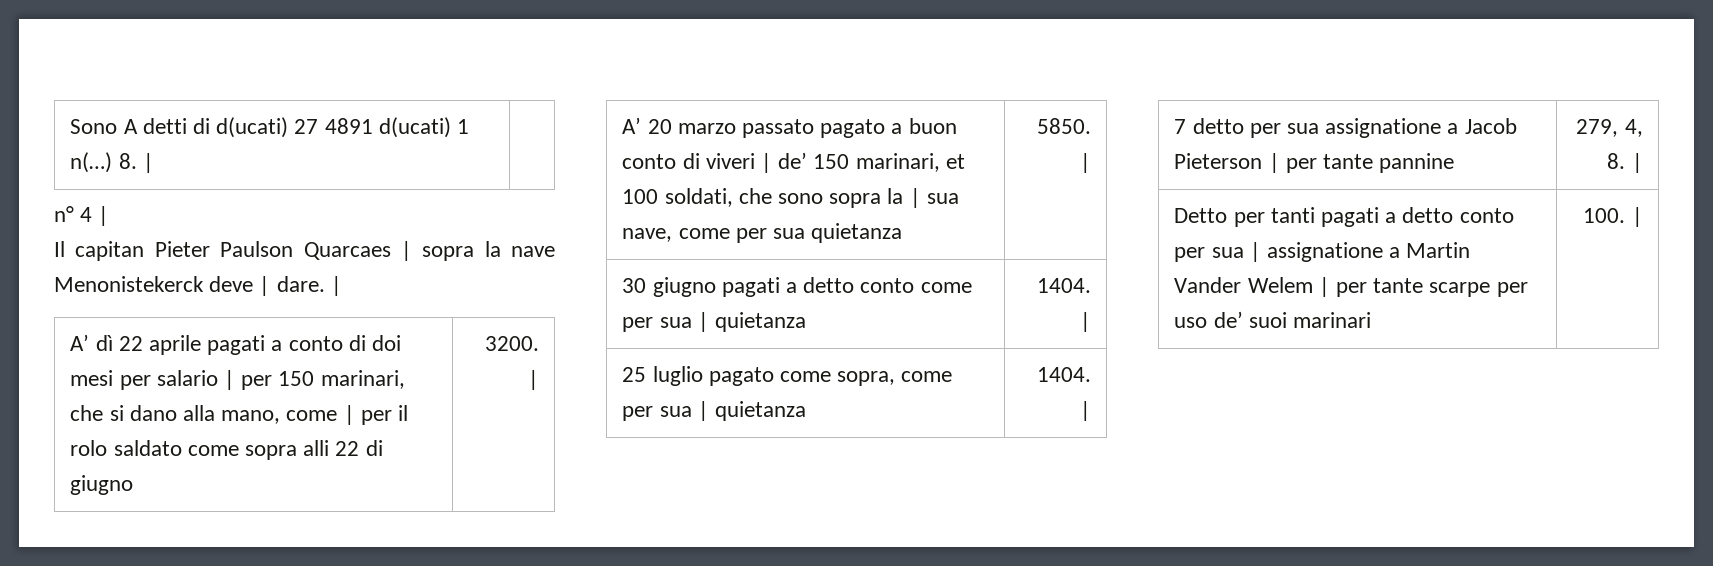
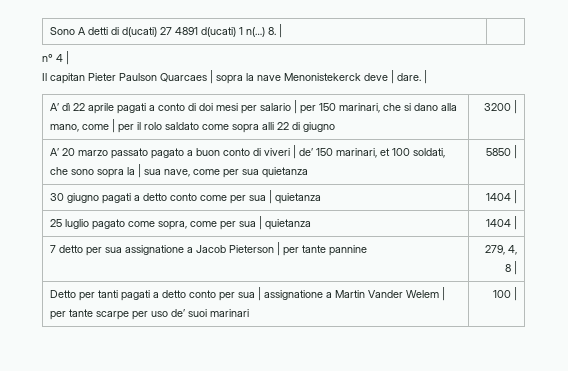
- A’ dì 22 aprile pagati a conto di doi mesi per salario | per 150 marinari, che si dano alla mano, come | per il rolo saldato come sopra alli 22 di giugno | 3200. |
+ A’ dì 22 aprile pagati a conto di doi mesi per salario | per 150 marinari, che si dano alla mano, come | per il rolo saldato come sopra alli 22 di giugno | 3200 |
- A’ 20 marzo passato pagato a buon conto di viveri | de’ 150 marinari, et 100 soldati, che sono sopra la | sua nave, come per sua quietanza | 5850. |
+ A’ 20 marzo passato pagato a buon conto di viveri | de’ 150 marinari, et 100 soldati, che sono sopra la | sua nave, come per sua quietanza | 5850 |
- 30 giugno pagati a detto conto come per sua | quietanza | 1404. |
+ 30 giugno pagati a detto conto come per sua | quietanza | 1404 |
- 25 luglio pagato come sopra, come per sua | quietanza | 1404. |
+ 25 luglio pagato come sopra, come per sua | quietanza | 1404 |
- 7 detto per sua assignatione a Jacob Pieterson | per tante pannine | 279, 4, 8. |
+ 7 detto per sua assignatione a Jacob Pieterson | per tante pannine | 279, 4, 8 |
- Detto per tanti pagati a detto conto per sua | assignatione a Martin Vander Welem | per tante scarpe per uso de’ suoi marinari | 100. |
+ Detto per tanti pagati a detto conto per sua | assignatione a Martin Vander Welem | per tante scarpe per uso de’ suoi marinari | 100 |

